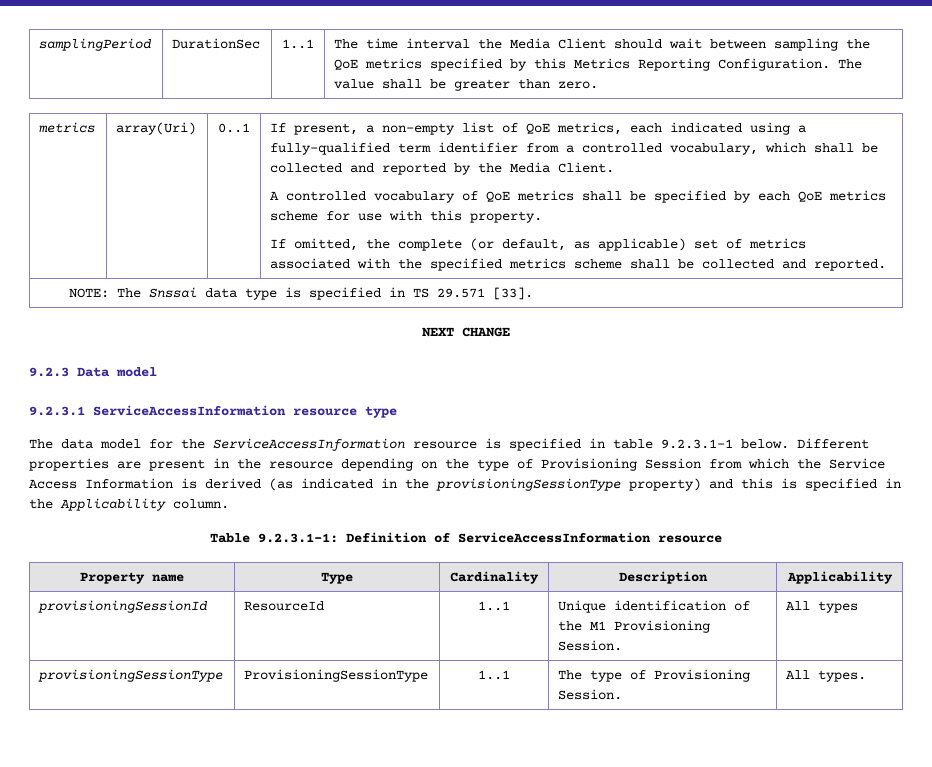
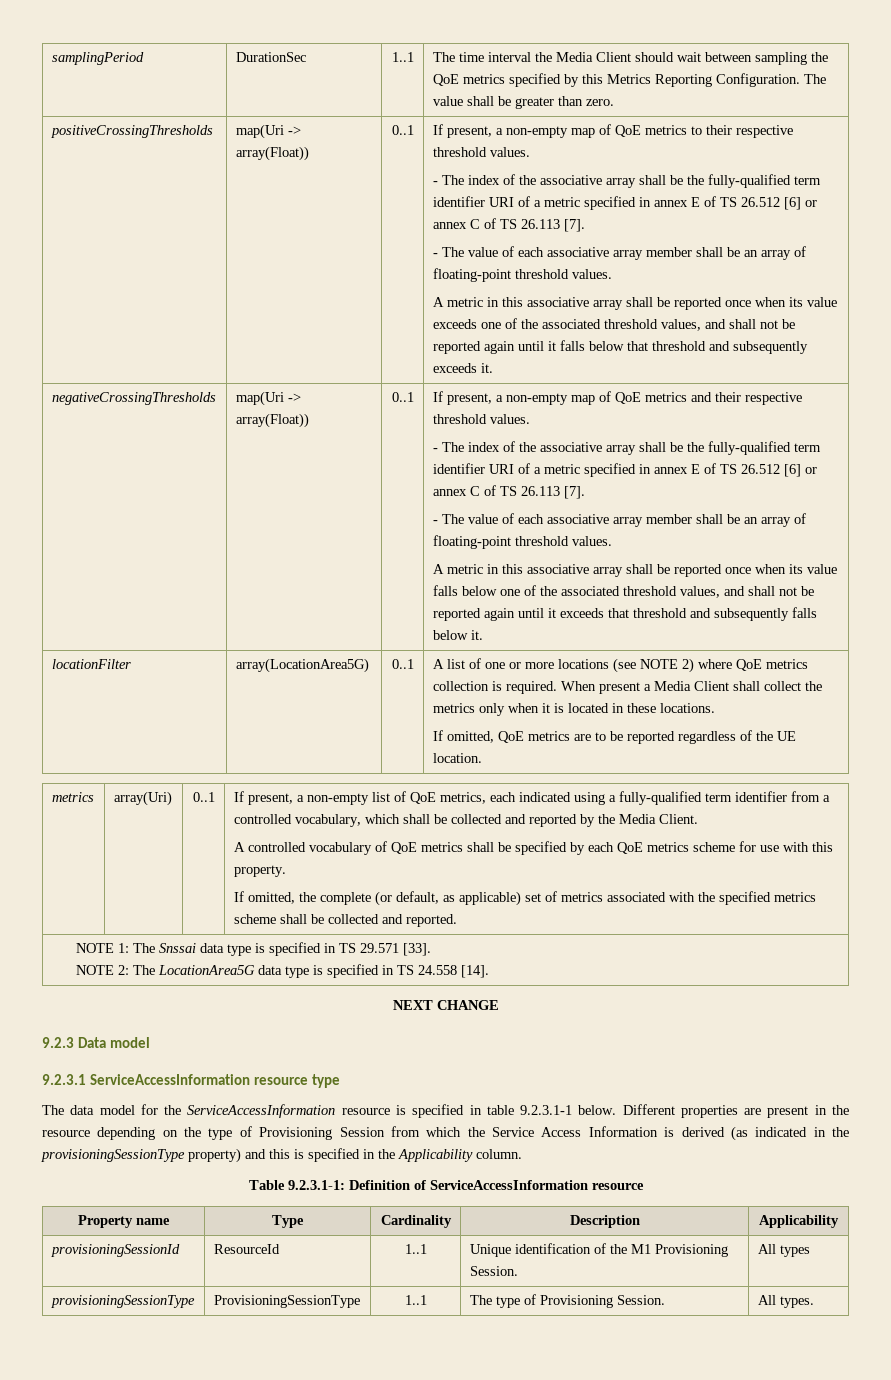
+ positiveCrossingThresholds | map(Uri -> array(Float)) | 0..1 | If present, a non-empty map of QoE metrics to their respective threshold values.
+ - The index of the associative array shall be the fully-qualified term identifier URI of a metric specified in annex E of TS 26.512 [6] or annex C of TS 26.113 [7].
+ - The value of each associative array member shall be an array of floating-point threshold values.
+ A metric in this associative array shall be reported once when its value exceeds one of the associated threshold values, and shall not be reported again until it falls below that threshold and subsequently exceeds it.
+ negativeCrossingThresholds | map(Uri -> array(Float)) | 0..1 | If present, a non-empty map of QoE metrics and their respective threshold values.
+ - The index of the associative array shall be the fully-qualified term identifier URI of a metric specified in annex E of TS 26.512 [6] or annex C of TS 26.113 [7].
+ - The value of each associative array member shall be an array of floating-point threshold values.
+ A metric in this associative array shall be reported once when its value falls below one of the associated threshold values, and shall not be reported again until it exceeds that threshold and subsequently falls below it.
+ locationFilter | array(LocationArea5G) | 0..1 | A list of one or more locations (see NOTE 2) where QoE metrics collection is required. When present a Media Client shall collect the metrics only when it is located in these locations.
+ If omitted, QoE metrics are to be reported regardless of the UE location.
- NOTE: The Snssai data type is specified in TS 29.571 [33].
+ NOTE 1: The Snssai data type is specified in TS 29.571 [33].
+ NOTE 2: The LocationArea5G data type is specified in TS 24.558 [14].

